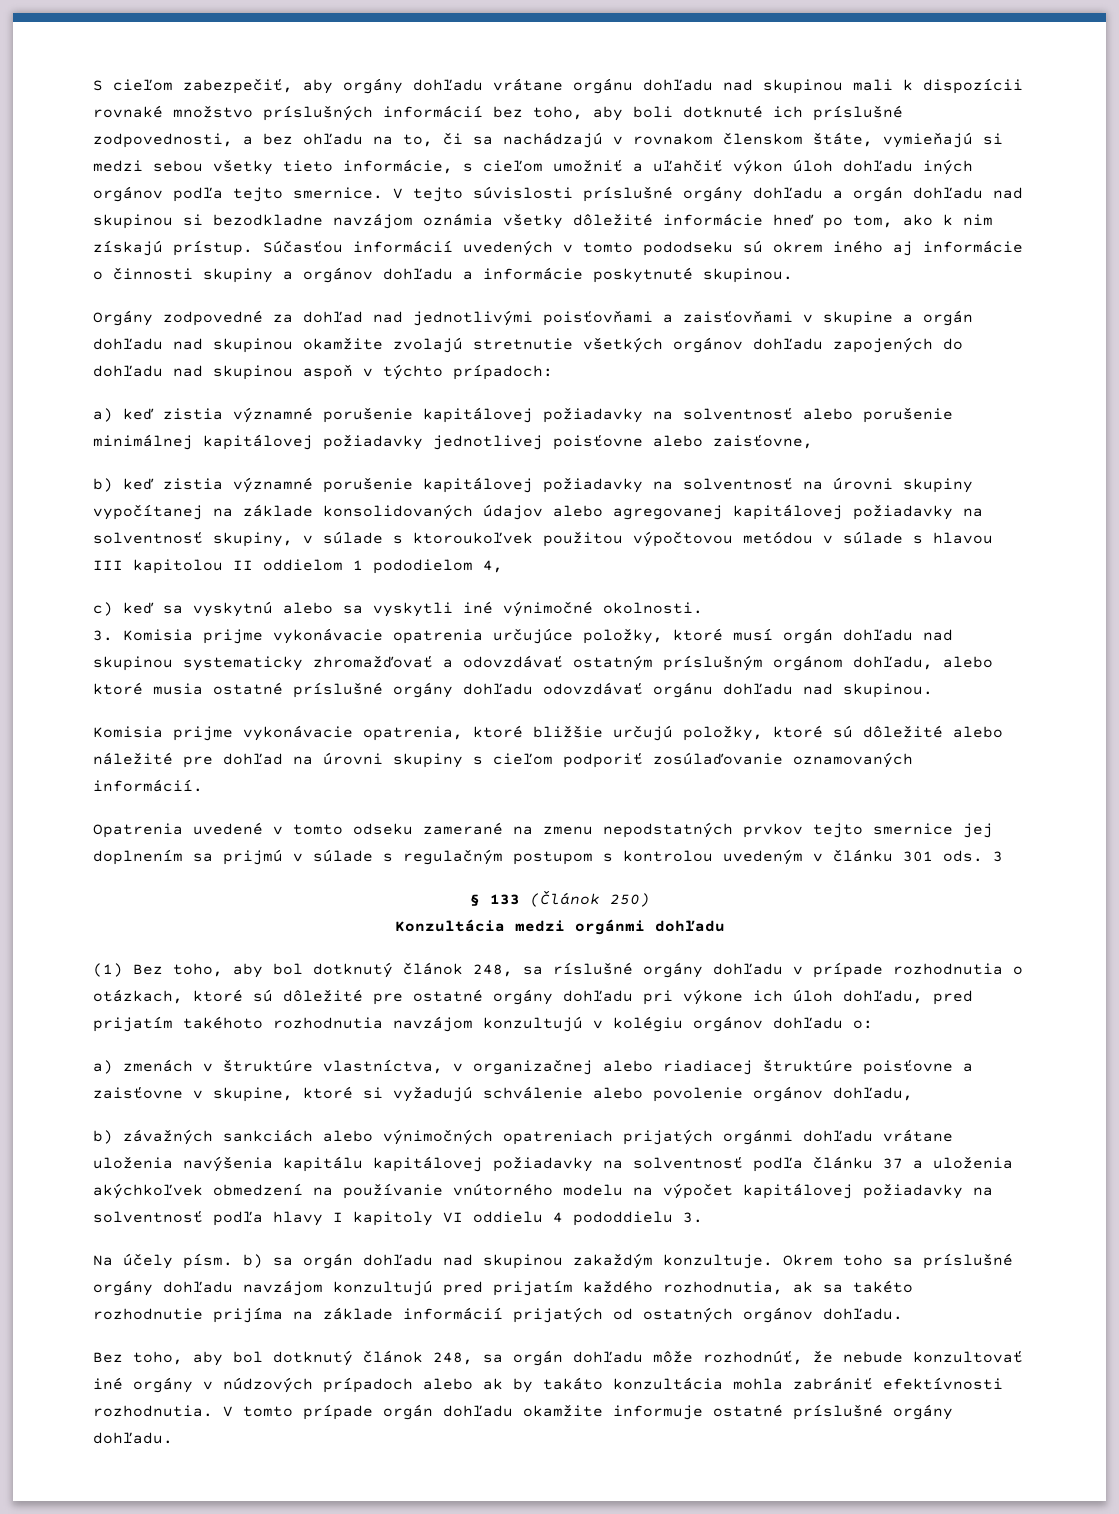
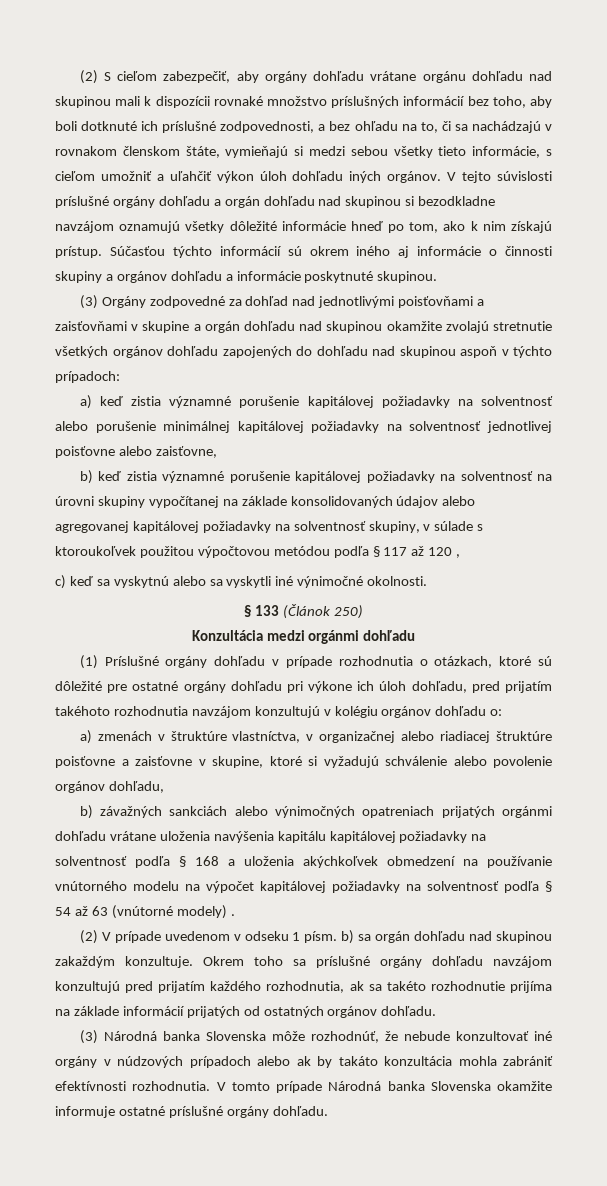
- S cieľom zabezpečiť, aby orgány dohľadu vrátane orgánu dohľadu nad skupinou mali k dispozícii rovnaké množstvo príslušných informácií bez toho, aby boli dotknuté ich príslušné zodpovednosti, a bez ohľadu na to, či sa nachádzajú v rovnakom členskom štáte, vymieňajú si medzi sebou všetky tieto informácie, s cieľom umožniť a uľahčiť výkon úloh dohľadu iných orgánov podľa tejto smernice.
+ (2) S cieľom zabezpečiť, aby orgány dohľadu vrátane orgánu dohľadu nad skupinou mali k dispozícii rovnaké množstvo príslušných informácií bez toho, aby boli dotknuté ich príslušné zodpovednosti, a bez ohľadu na to, či sa nachádzajú v rovnakom členskom štáte, vymieňajú si medzi sebou všetky tieto informácie, s cieľom umožniť a uľahčiť výkon úloh dohľadu iných orgánov.
- V tejto súvislosti príslušné orgány dohľadu a orgán dohľadu nad skupinou si bezodkladne navzájom oznámia všetky dôležité informácie hneď po tom, ako k nim získajú prístup.
+ V tejto súvislosti príslušné orgány dohľadu a orgán dohľadu nad skupinou si bezodkladne navzájom oznamujú všetky dôležité informácie hneď po tom, ako k nim získajú prístup.
- Súčasťou informácií uvedených v tomto pododseku sú okrem iného aj informácie o činnosti skupiny a orgánov dohľadu a informácie poskytnuté skupinou.
+ Súčasťou týchto informácií sú okrem iného aj informácie o činnosti skupiny a orgánov dohľadu a informácie poskytnuté skupinou.
- Orgány zodpovedné za dohľad nad jednotlivými poisťovňami a zaisťovňami v skupine a orgán dohľadu nad skupinou okamžite zvolajú stretnutie všetkých orgánov dohľadu zapojených do dohľadu nad skupinou aspoň v týchto prípadoch:
+ (3) Orgány zodpovedné za dohľad nad jednotlivými poisťovňami a zaisťovňami v skupine a orgán dohľadu nad skupinou okamžite zvolajú stretnutie všetkých orgánov dohľadu zapojených do dohľadu nad skupinou aspoň v týchto prípadoch:
- a) keď zistia významné porušenie kapitálovej požiadavky na solventnosť alebo porušenie minimálnej kapitálovej požiadavky jednotlivej poisťovne alebo zaisťovne,
+ a) keď zistia významné porušenie kapitálovej požiadavky na solventnosť alebo porušenie minimálnej kapitálovej požiadavky na solventnosť jednotlivej poisťovne alebo zaisťovne,
- b) keď zistia významné porušenie kapitálovej požiadavky na solventnosť na úrovni skupiny vypočítanej na základe konsolidovaných údajov alebo agregovanej kapitálovej požiadavky na solventnosť skupiny, v súlade s ktoroukoľvek použitou výpočtovou metódou v súlade s hlavou III kapitolou II oddielom 1 pododielom 4,
+ b) keď zistia významné porušenie kapitálovej požiadavky na solventnosť na úrovni skupiny vypočítanej na základe konsolidovaných údajov alebo agregovanej kapitálovej požiadavky na solventnosť skupiny, v súlade s ktoroukoľvek použitou výpočtovou metódou podľa § 117 až 120 ,
- 3. Komisia prijme vykonávacie opatrenia určujúce položky, ktoré musí orgán dohľadu nad skupinou systematicky zhromažďovať a odovzdávať ostatným príslušným orgánom dohľadu, alebo ktoré musia ostatné príslušné orgány dohľadu odovzdávať orgánu dohľadu nad skupinou.
- Komisia prijme vykonávacie opatrenia, ktoré bližšie určujú položky, ktoré sú dôležité alebo náležité pre dohľad na úrovni skupiny s cieľom podporiť zosúlaďovanie oznamovaných informácií.
- Opatrenia uvedené v tomto odseku zamerané na zmenu nepodstatných prvkov tejto smernice jej doplnením sa prijmú v súlade s regulačným postupom s kontrolou uvedeným v článku 301 ods. 3
- (1) Bez toho, aby bol dotknutý článok 248, sa ríslušné orgány dohľadu v prípade rozhodnutia o otázkach, ktoré sú dôležité pre ostatné orgány dohľadu pri výkone ich úloh dohľadu, pred prijatím takéhoto rozhodnutia navzájom konzultujú v kolégiu orgánov dohľadu o:
+ (1) Príslušné orgány dohľadu v prípade rozhodnutia o otázkach, ktoré sú dôležité pre ostatné orgány dohľadu pri výkone ich úloh dohľadu, pred prijatím takéhoto rozhodnutia navzájom konzultujú v kolégiu orgánov dohľadu o:
- b) závažných sankciách alebo výnimočných opatreniach prijatých orgánmi dohľadu vrátane uloženia navýšenia kapitálu kapitálovej požiadavky na solventnosť podľa článku 37 a uloženia akýchkoľvek obmedzení na používanie vnútorného modelu na výpočet kapitálovej požiadavky na solventnosť podľa hlavy I kapitoly VI oddielu 4 pododdielu 3.
- Na účely písm. b) sa orgán dohľadu nad skupinou zakaždým konzultuje.
+ b) závažných sankciách alebo výnimočných opatreniach prijatých orgánmi dohľadu vrátane uloženia navýšenia kapitálu kapitálovej požiadavky na solventnosť podľa § 168 a uloženia akýchkoľvek obmedzení na používanie vnútorného modelu na výpočet kapitálovej požiadavky na solventnosť podľa § 54 až 63 (vnútorné modely) .
+ (2) V prípade uvedenom v odseku 1 písm. b) sa orgán dohľadu nad skupinou zakaždým konzultuje.
- Bez toho, aby bol dotknutý článok 248, sa orgán dohľadu môže rozhodnúť, že nebude konzultovať iné orgány v núdzových prípadoch alebo ak by takáto konzultácia mohla zabrániť efektívnosti rozhodnutia.
+ (3) Národná banka Slovenska môže rozhodnúť, že nebude konzultovať iné orgány v núdzových prípadoch alebo ak by takáto konzultácia mohla zabrániť efektívnosti rozhodnutia.
- V tomto prípade orgán dohľadu okamžite informuje ostatné príslušné orgány dohľadu.
+ V tomto prípade Národná banka Slovenska okamžite informuje ostatné príslušné orgány dohľadu.

